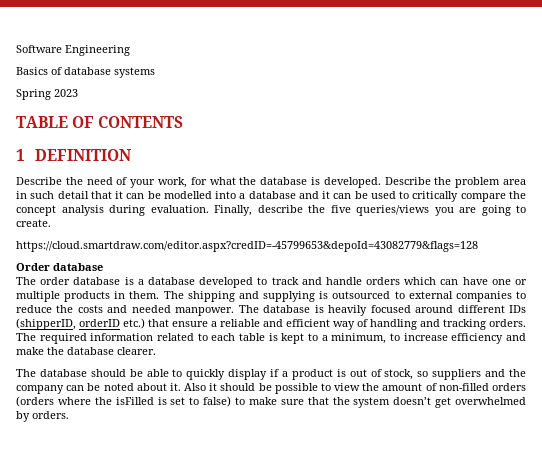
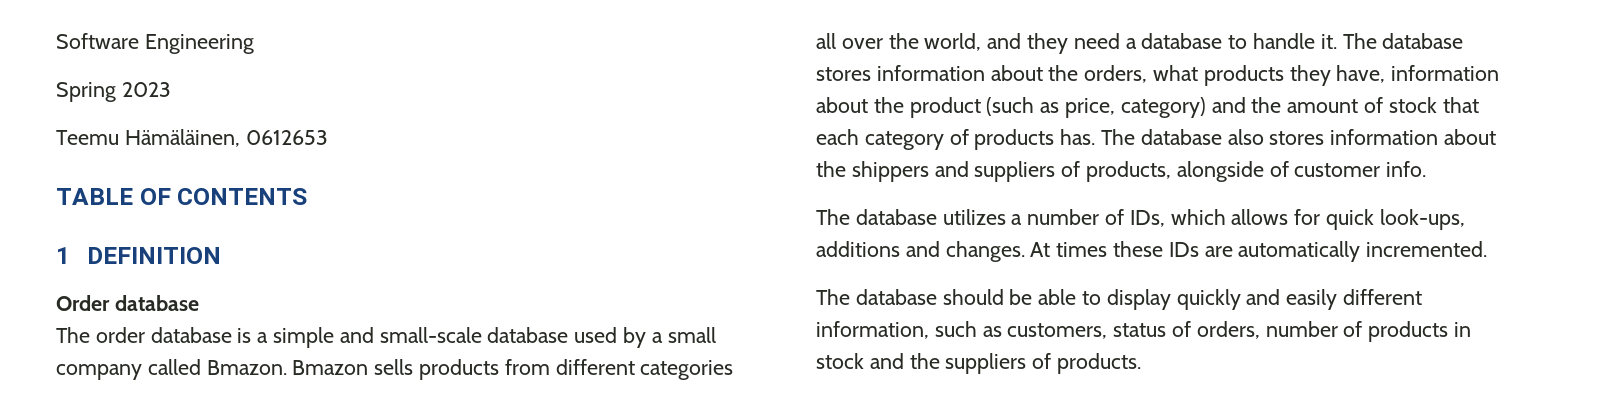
- Basics of database systems
+ Teemu Hämäläinen, 0612653
- Describe the need of your work, for what the database is developed. Describe the problem area in such detail that it can be modelled into a database and it can be used to critically compare the concept analysis during evaluation. Finally, describe the five queries/views you are going to create.
- https://cloud.smartdraw.com/editor.aspx?credID=-45799653&depoId=43082779&flags=128
- The order database is a database developed to track and handle orders which can have one or multiple products in them. The shipping and supplying is outsourced to external companies to reduce the costs and needed manpower. The database is heavily focused around different IDs (shipperID, orderID etc.) that ensure a reliable and efficient way of handling and tracking orders. The required information related to each table is kept to a minimum, to increase efficiency and make the database clearer.
+ The order database is a simple and small-scale database used by a small company called Bmazon. Bmazon sells products from different categories all over the world, and they need a database to handle it. The database stores information about the orders, what products they have, information about the product (such as price, category) and the amount of stock that each category of products has. The database also stores information about the shippers and suppliers of products, alongside of customer info.
+ The database utilizes a number of IDs, which allows for quick look-ups, additions and changes. At times these IDs are automatically incremented.
- The database should be able to quickly display if a product is out of stock, so suppliers and the company can be noted about it. Also it should be possible to view the amount of non-filled orders (orders where the isFilled is set to false) to make sure that the system doesn’t get overwhelmed by orders.
+ The database should be able to display quickly and easily different information, such as customers, status of orders, number of products in stock and the suppliers of products.

